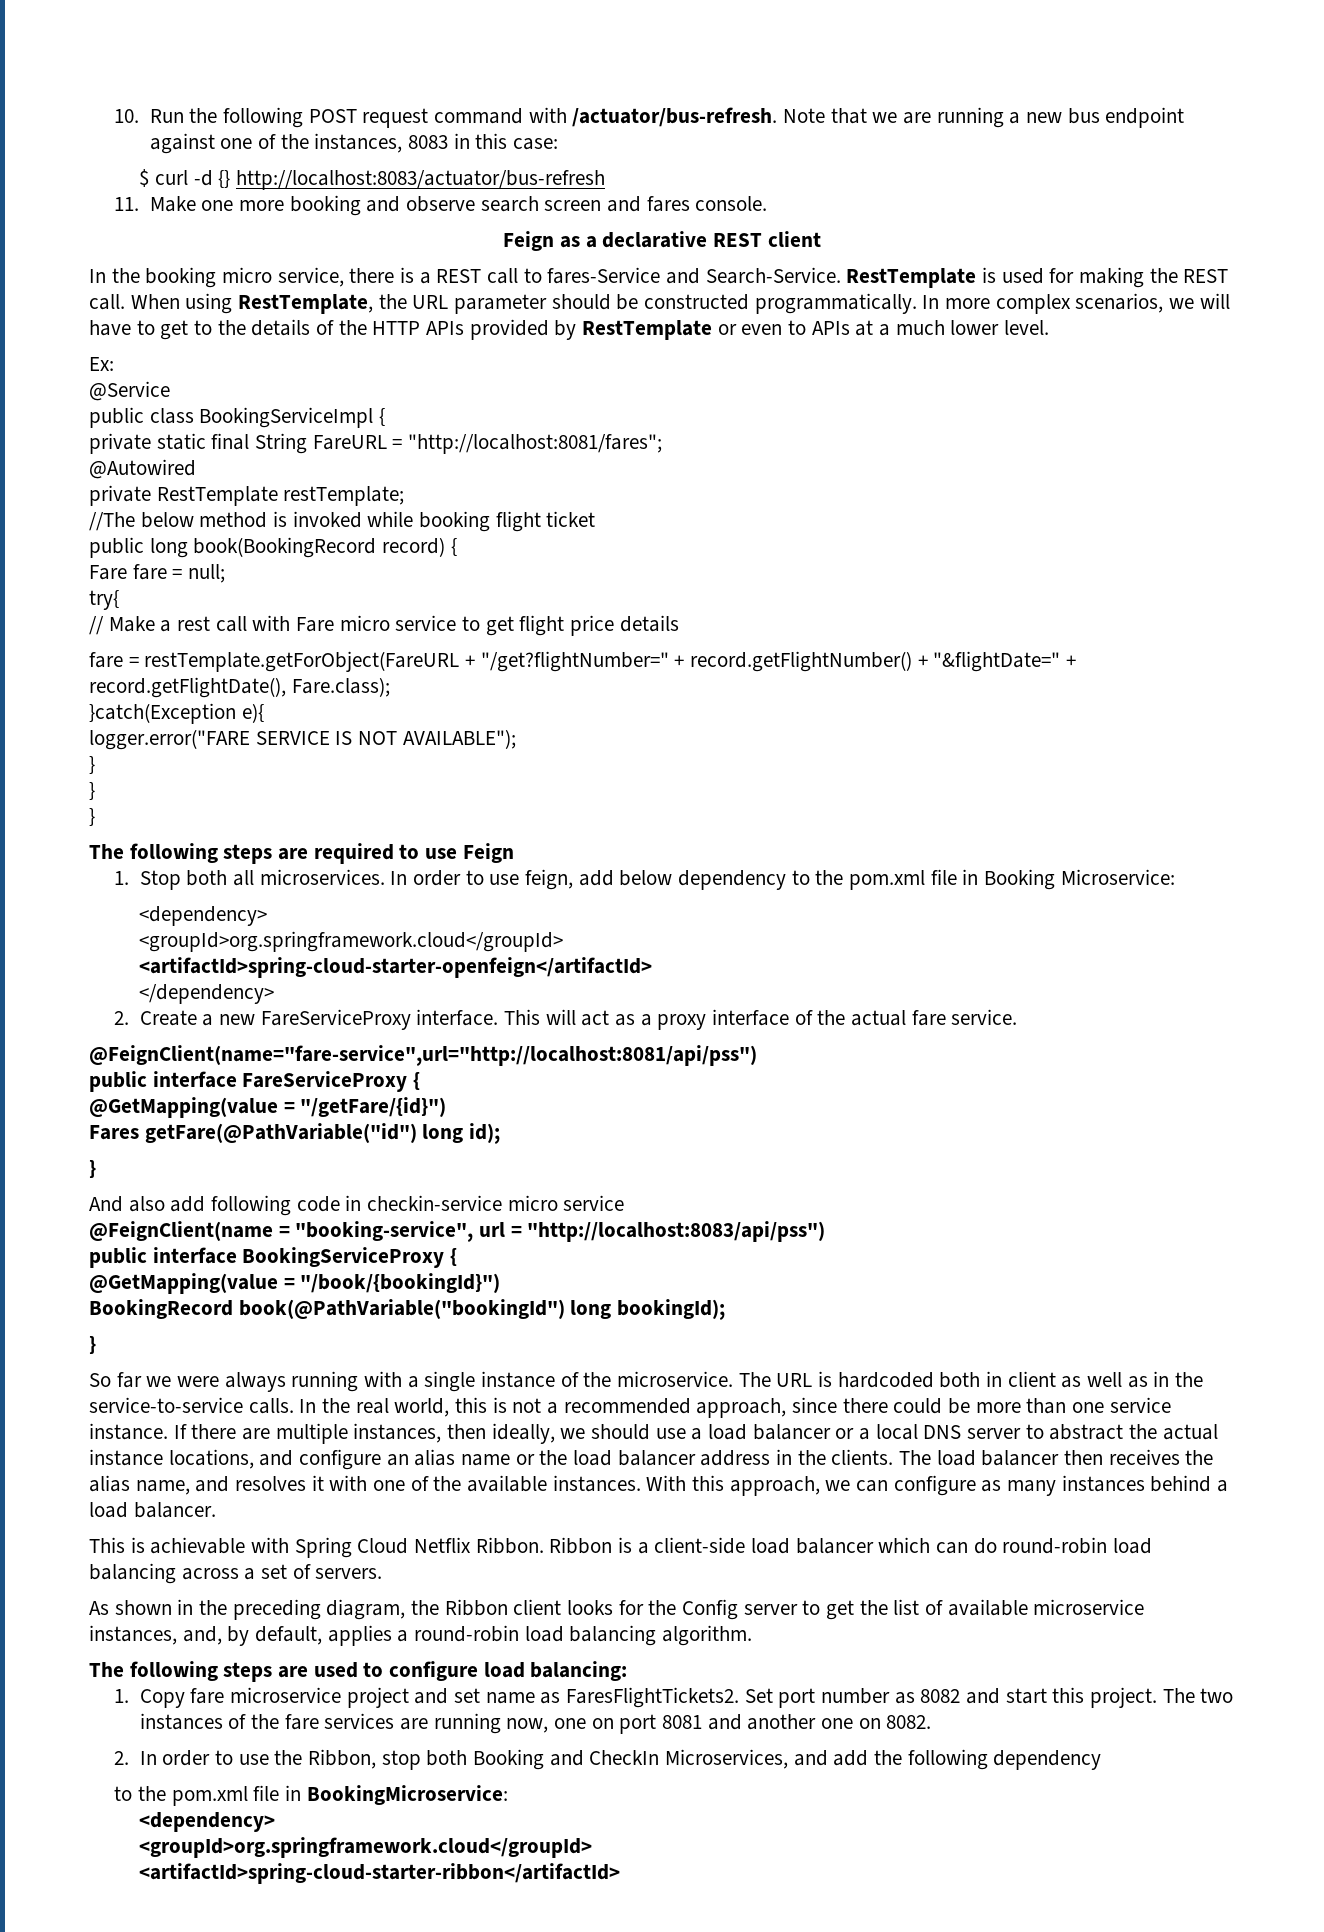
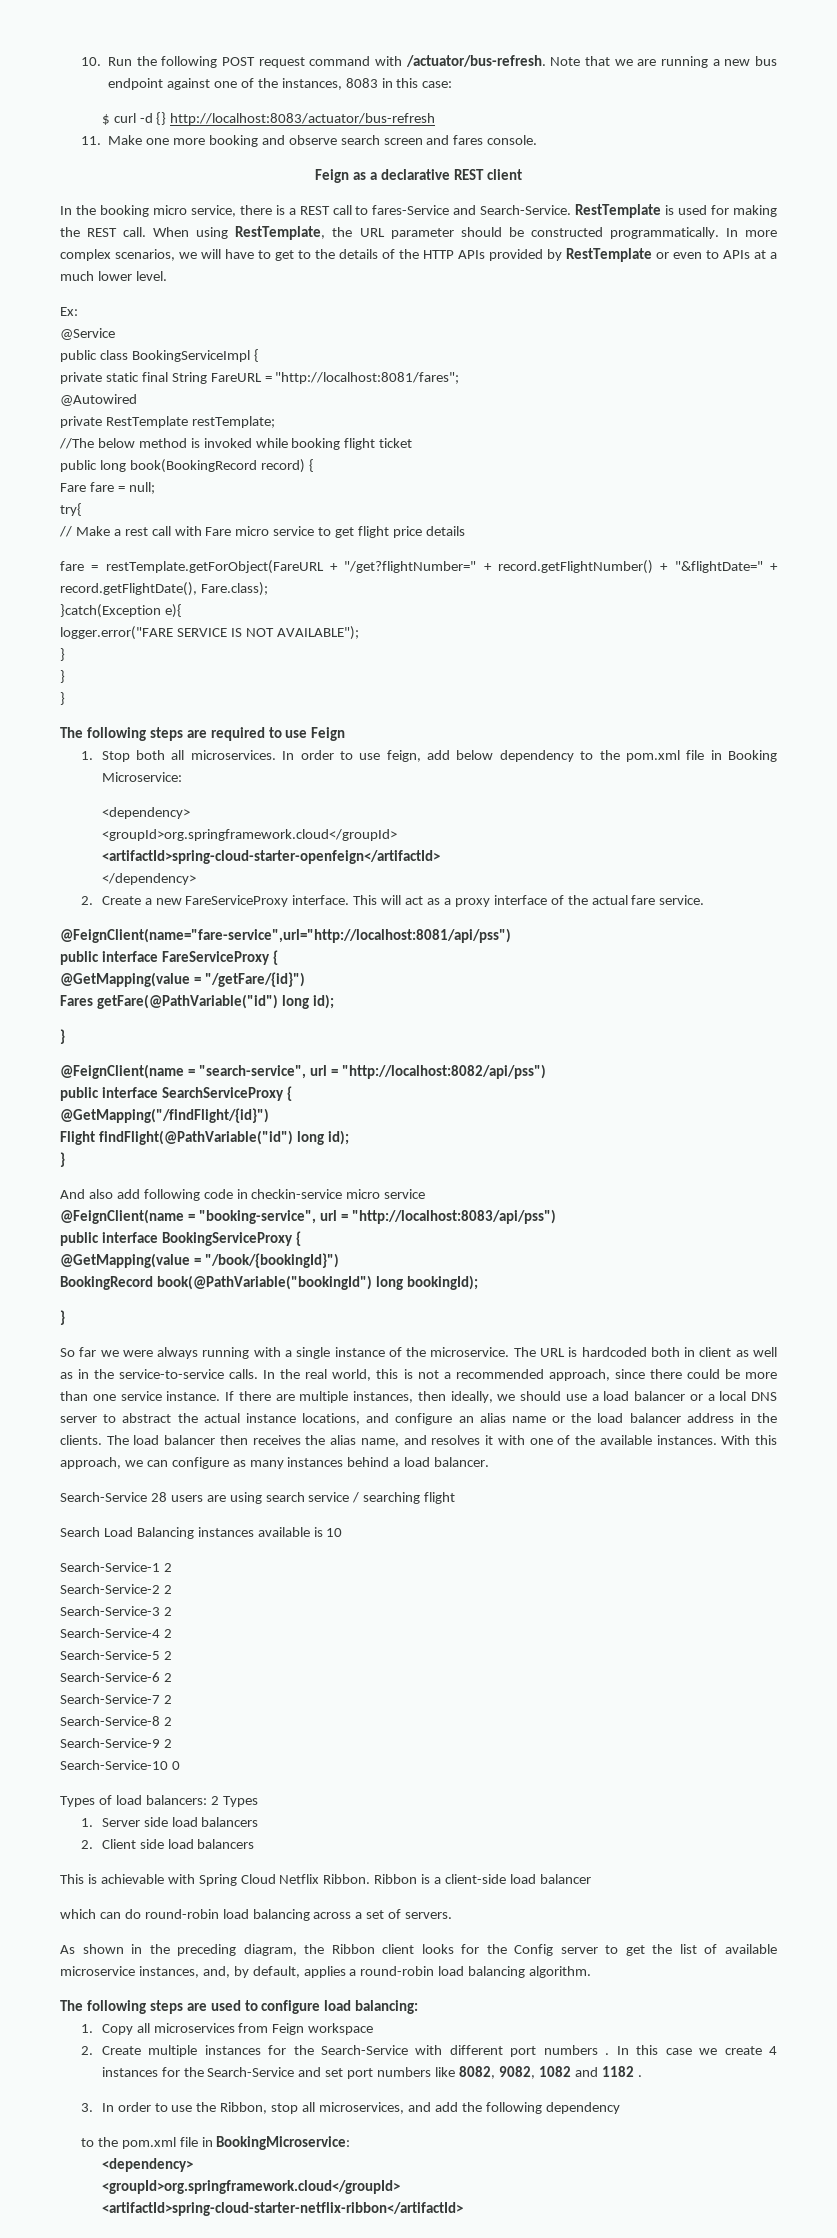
+ @FeignClient(name = "search-service", url = "http://localhost:8082/api/pss")
+ public interface SearchServiceProxy {
+ @GetMapping("/findFlight/{id}")
+ Flight findFlight(@PathVariable("id") long id);
+ }
+ Search-Service 28 users are using search service / searching flight
+ Search Load Balancing instances available is 10
+ Search-Service-1 2
+ Search-Service-2 2
+ Search-Service-3 2
+ Search-Service-4 2
+ Search-Service-5 2
+ Search-Service-6 2
+ Search-Service-7 2
+ Search-Service-8 2
+ Search-Service-9 2
+ Search-Service-10 0
+ Types of load balancers: 2 Types
+ 1. Server side load balancers
+ 2. Client side load balancers
- Ribbon is a client-side load balancer which can do round-robin load balancing across a set of servers.
+ Ribbon is a client-side load balancer
+ which can do round-robin load balancing across a set of servers.
- 1. Copy fare microservice project and set name as FaresFlightTickets2. Set port number as 8082 and start this project. The two instances of the fare services are running now, one on port 8081 and another one on 8082.
- 2. In order to use the Ribbon, stop both Booking and CheckIn Microservices, and add the following dependency
+ 1. Copy all microservices from Feign workspace
+ 2. Create multiple instances for the Search-Service with different port numbers . In this case we create 4 instances for the Search-Service and set port numbers like 8082, 9082, 1082 and 1182 .
+ 3. In order to use the Ribbon, stop all microservices, and add the following dependency
- <artifactId>spring-cloud-starter-ribbon</artifactId>
+ <artifactId>spring-cloud-starter-netflix-ribbon</artifactId>

